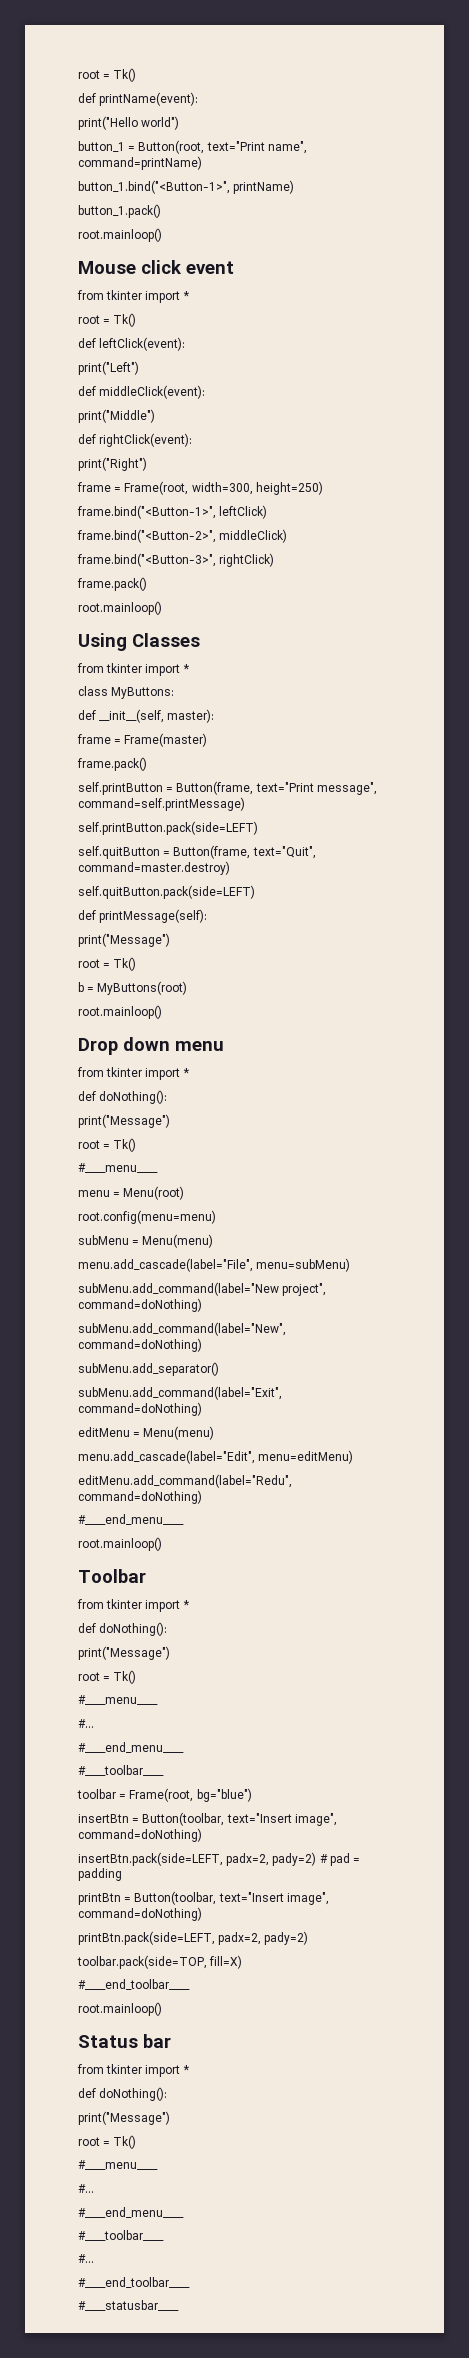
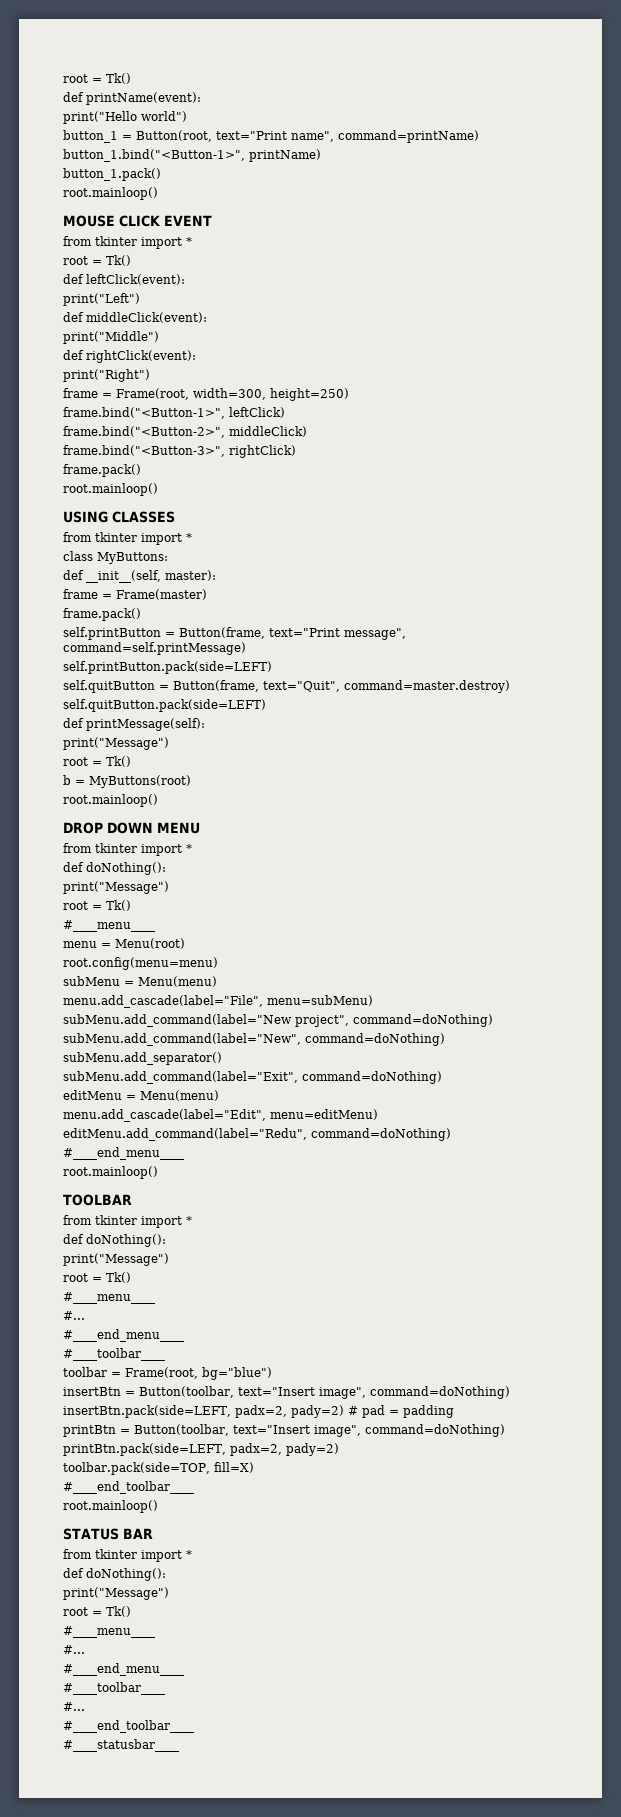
- Mouse click event
+ MOUSE CLICK EVENT
- Using Classes
+ USING CLASSES
- Drop down menu
+ DROP DOWN MENU
- Toolbar
+ TOOLBAR
- Status bar
+ STATUS BAR

